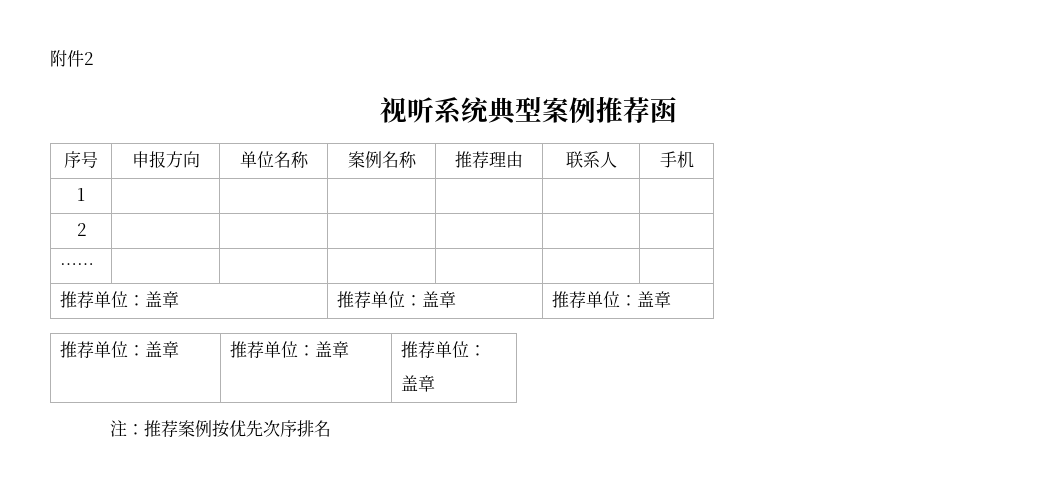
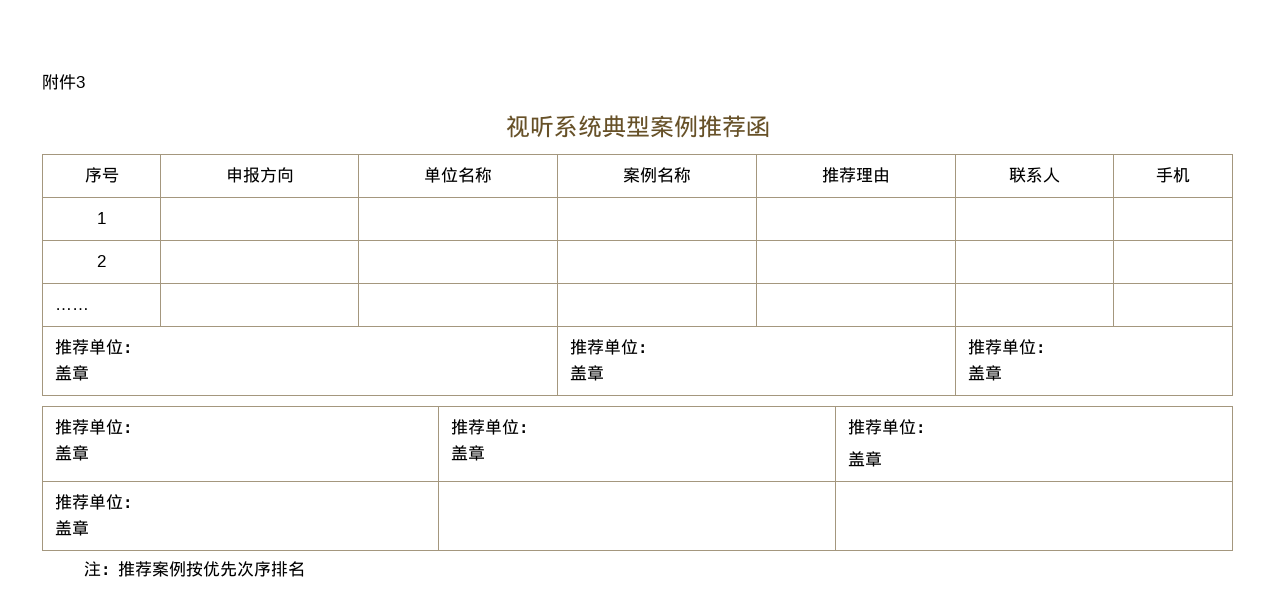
- 附件2
+ 附件3
  …… | | | | | |
- 推荐单位：盖章 | 推荐单位：盖章 | 推荐单位：盖章
- 推荐单位：盖章 | 推荐单位：盖章 | 推荐单位：
+ 推荐单位：
+ 盖章 | 推荐单位：
+ 盖章 | 推荐单位：
  盖章
+ 推荐单位：
+ 盖章 | 推荐单位：
+ 盖章 | 推荐单位：
+ 盖章
+ 推荐单位：
+ 盖章 | |

